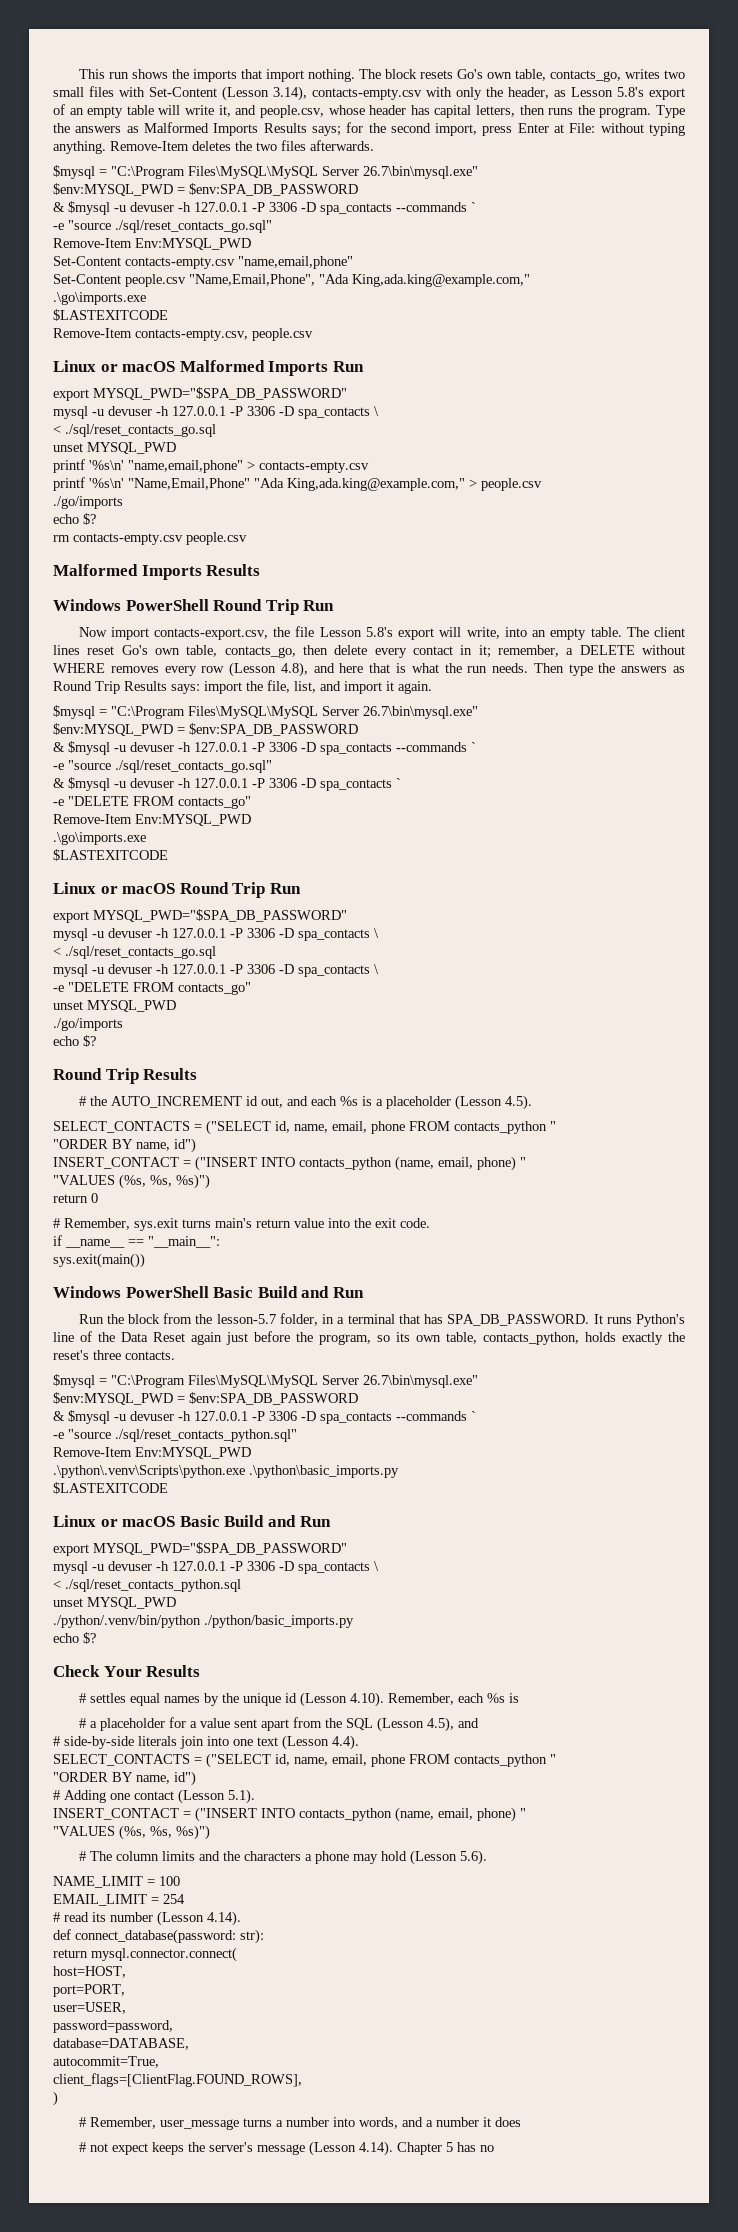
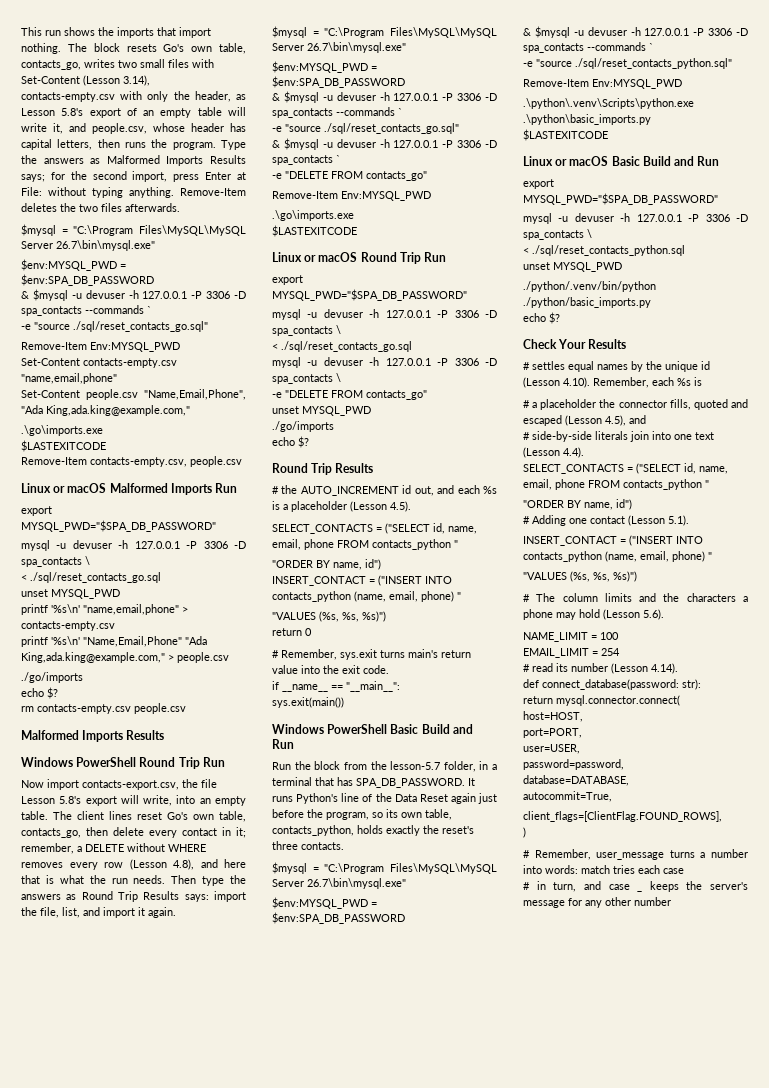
- # a placeholder for a value sent apart from the SQL (Lesson 4.5), and
+ # a placeholder the connector fills, quoted and escaped (Lesson 4.5), and
- # Remember, user_message turns a number into words, and a number it does
- # not expect keeps the server's message (Lesson 4.14). Chapter 5 has no
+ # Remember, user_message turns a number into words: match tries each case
+ # in turn, and case _ keeps the server's message for any other number

